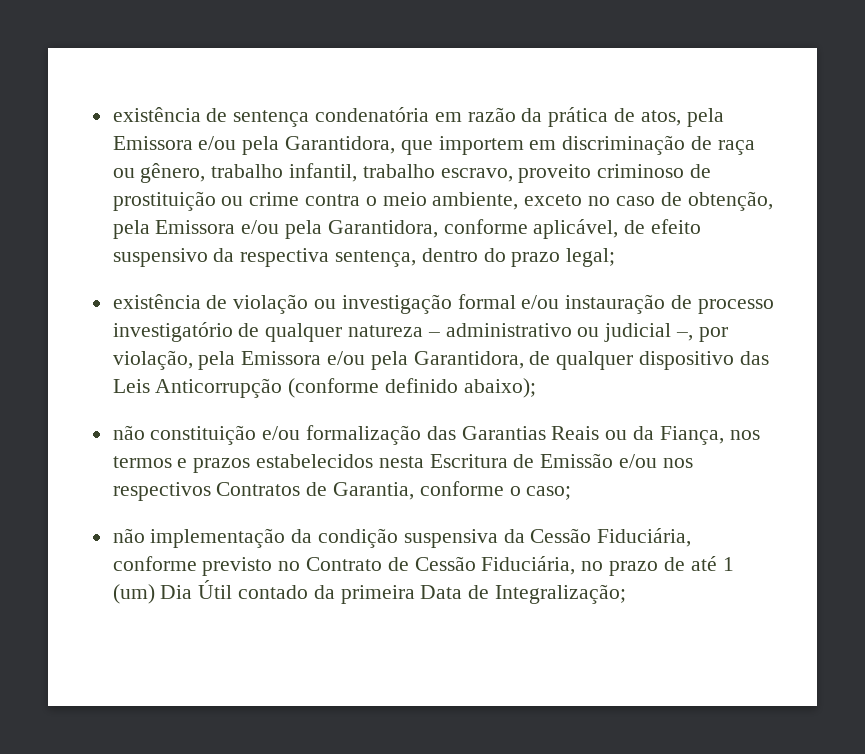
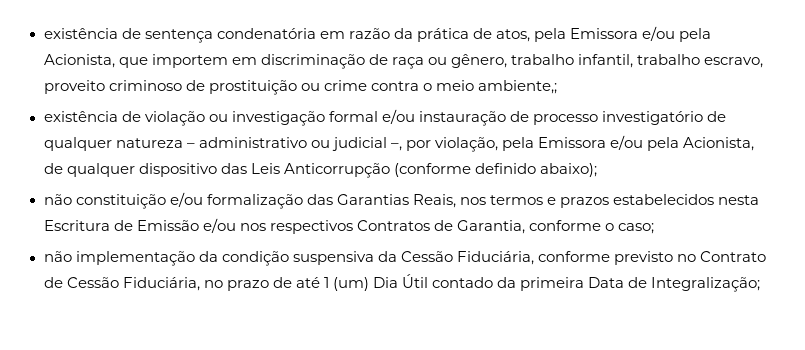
- existência de sentença condenatória em razão da prática de atos, pela Emissora e/ou pela Garantidora, que importem em discriminação de raça ou gênero, trabalho infantil, trabalho escravo, proveito criminoso de prostituição ou crime contra o meio ambiente, exceto no caso de obtenção, pela Emissora e/ou pela Garantidora, conforme aplicável, de efeito suspensivo da respectiva sentença, dentro do prazo legal;
+ existência de sentença condenatória em razão da prática de atos, pela Emissora e/ou pela Acionista, que importem em discriminação de raça ou gênero, trabalho infantil, trabalho escravo, proveito criminoso de prostituição ou crime contra o meio ambiente,;
- existência de violação ou investigação formal e/ou instauração de processo investigatório de qualquer natureza – administrativo ou judicial –, por violação, pela Emissora e/ou pela Garantidora, de qualquer dispositivo das Leis Anticorrupção (conforme definido abaixo);
+ existência de violação ou investigação formal e/ou instauração de processo investigatório de qualquer natureza – administrativo ou judicial –, por violação, pela Emissora e/ou pela Acionista, de qualquer dispositivo das Leis Anticorrupção (conforme definido abaixo);
- não constituição e/ou formalização das Garantias Reais ou da Fiança, nos termos e prazos estabelecidos nesta Escritura de Emissão e/ou nos respectivos Contratos de Garantia, conforme o caso;
+ não constituição e/ou formalização das Garantias Reais, nos termos e prazos estabelecidos nesta Escritura de Emissão e/ou nos respectivos Contratos de Garantia, conforme o caso;

